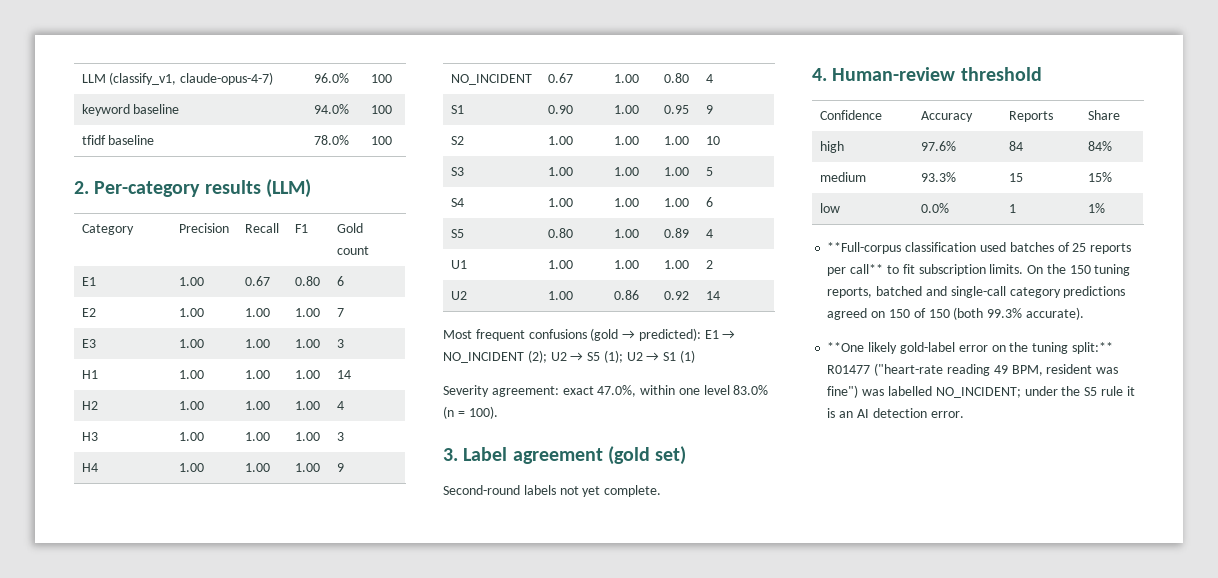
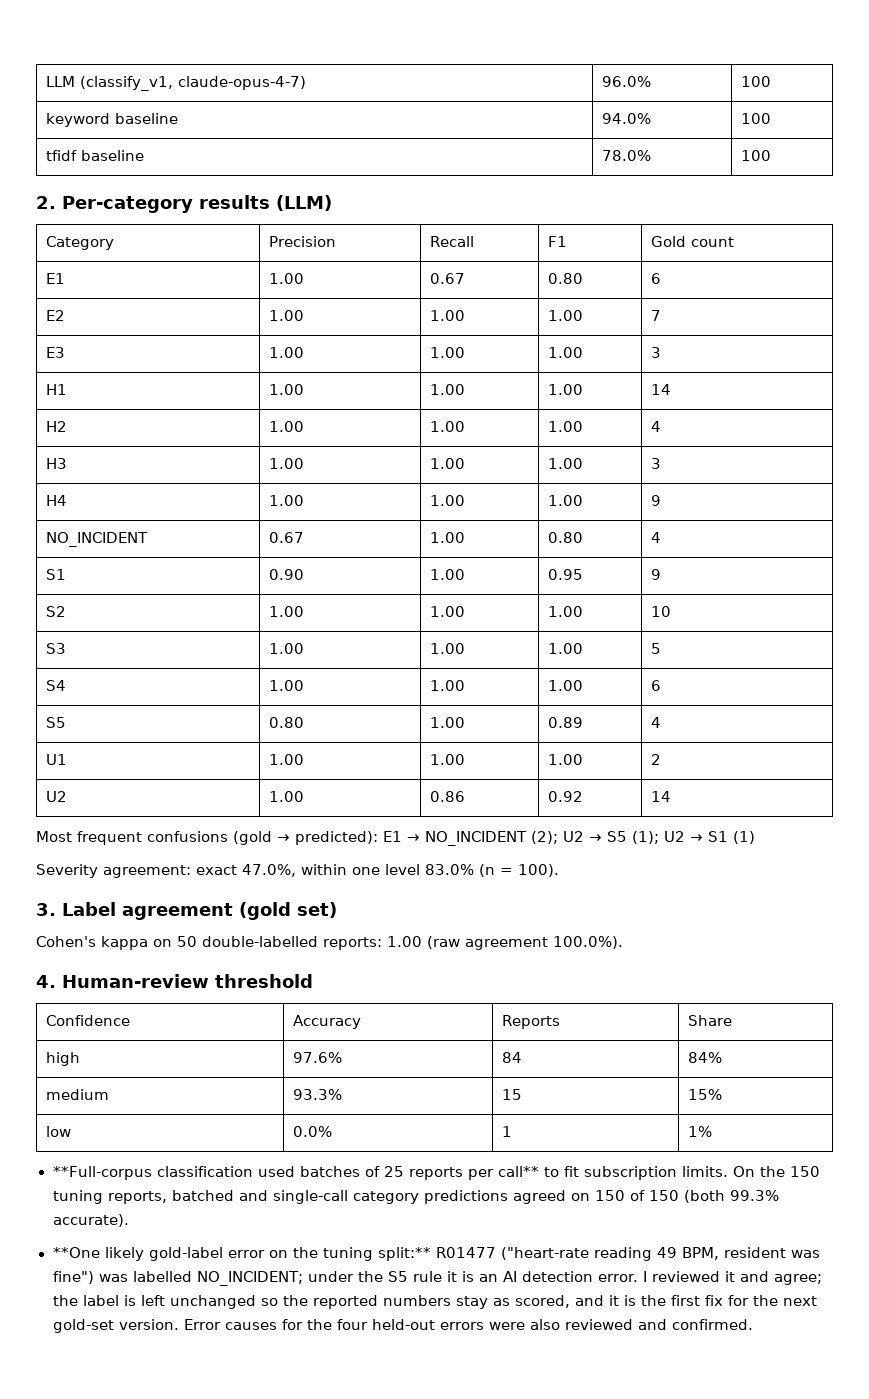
- Second-round labels not yet complete.
+ Cohen's kappa on 50 double-labelled reports: 1.00 (raw agreement 100.0%).
+ I reviewed it and agree; the label is left unchanged so the reported numbers stay as scored, and it is the first fix for the next gold-set version. Error causes for the four held-out errors were also reviewed and confirmed.

